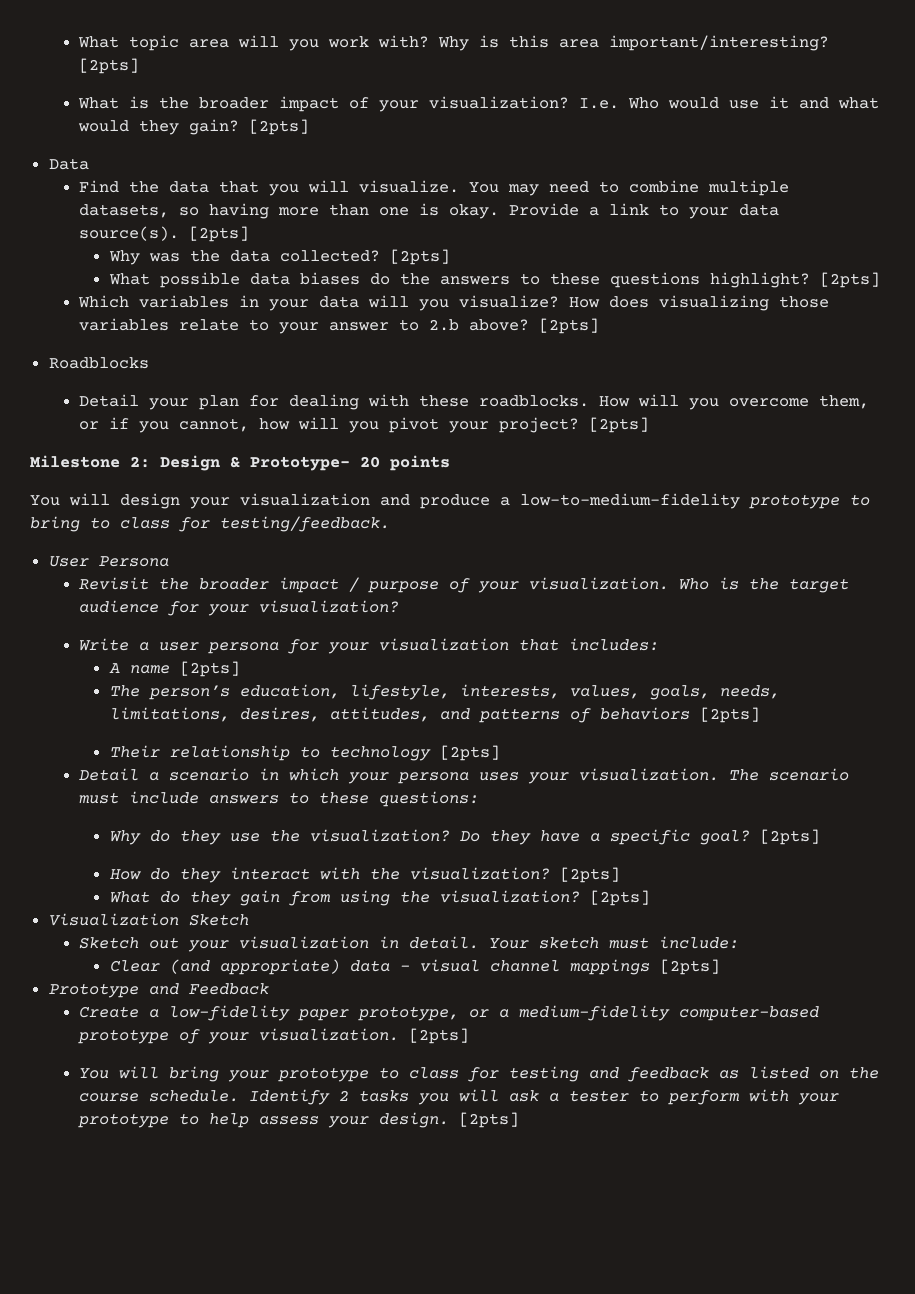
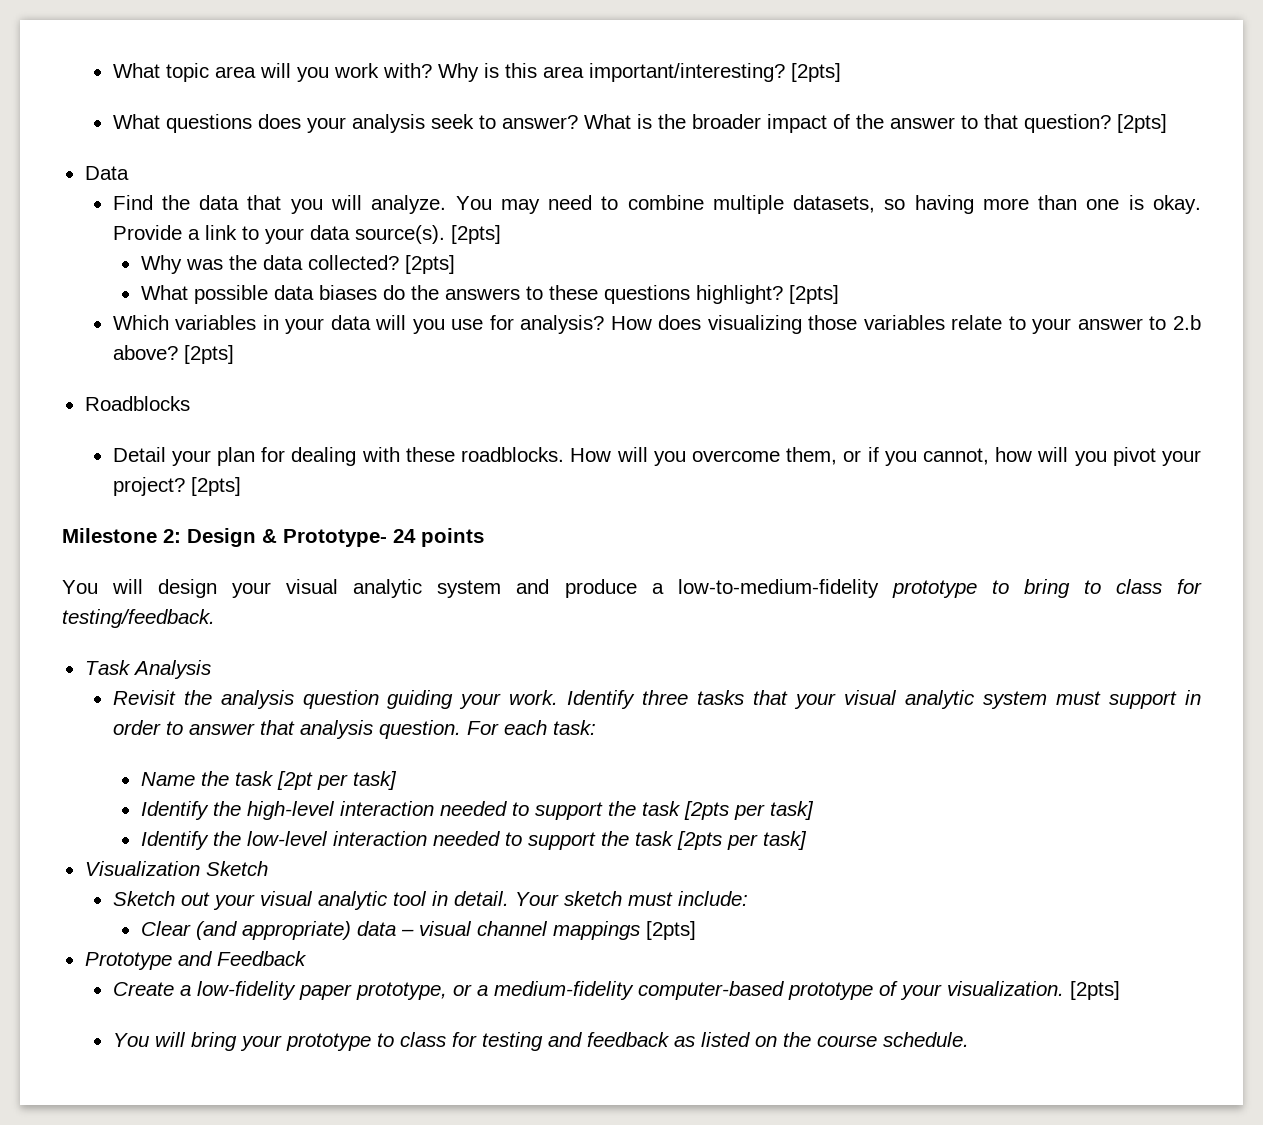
- What is the broader impact of your visualization? I.e. Who would use it and what would they gain?
+ What questions does your analysis seek to answer? What is the broader impact of the answer to that question?
- Find the data that you will visualize.
+ Find the data that you will analyze.
- Which variables in your data will you visualize?
+ Which variables in your data will you use for analysis?
- Milestone 2: Design & Prototype- 20 points
+ Milestone 2: Design & Prototype- 24 points
- You will design your visualization and produce a low-to-medium-fidelity prototype to bring to class for testing/feedback.
+ You will design your visual analytic system and produce a low-to-medium-fidelity prototype to bring to class for testing/feedback.
- User Persona
+ Task Analysis
- Revisit the broader impact / purpose of your visualization. Who is the target audience for your visualization?
- Write a user persona for your visualization that includes:
- A name [2pts]
- The person’s education, lifestyle, interests, values, goals, needs, limitations, desires, attitudes, and patterns of behaviors [2pts]
- Their relationship to technology [2pts]
- Detail a scenario in which your persona uses your visualization. The scenario must include answers to these questions:
- Why do they use the visualization? Do they have a specific goal? [2pts]
- How do they interact with the visualization? [2pts]
- What do they gain from using the visualization? [2pts]
+ Revisit the analysis question guiding your work. Identify three tasks that your visual analytic system must support in order to answer that analysis question. For each task:
+ Name the task [2pt per task]
+ Identify the high-level interaction needed to support the task [2pts per task]
+ Identify the low-level interaction needed to support the task [2pts per task]
- Sketch out your visualization in detail.
+ Sketch out your visual analytic tool in detail.
- Identify 2 tasks you will ask a tester to perform with your prototype to help assess your design. [2pts]

